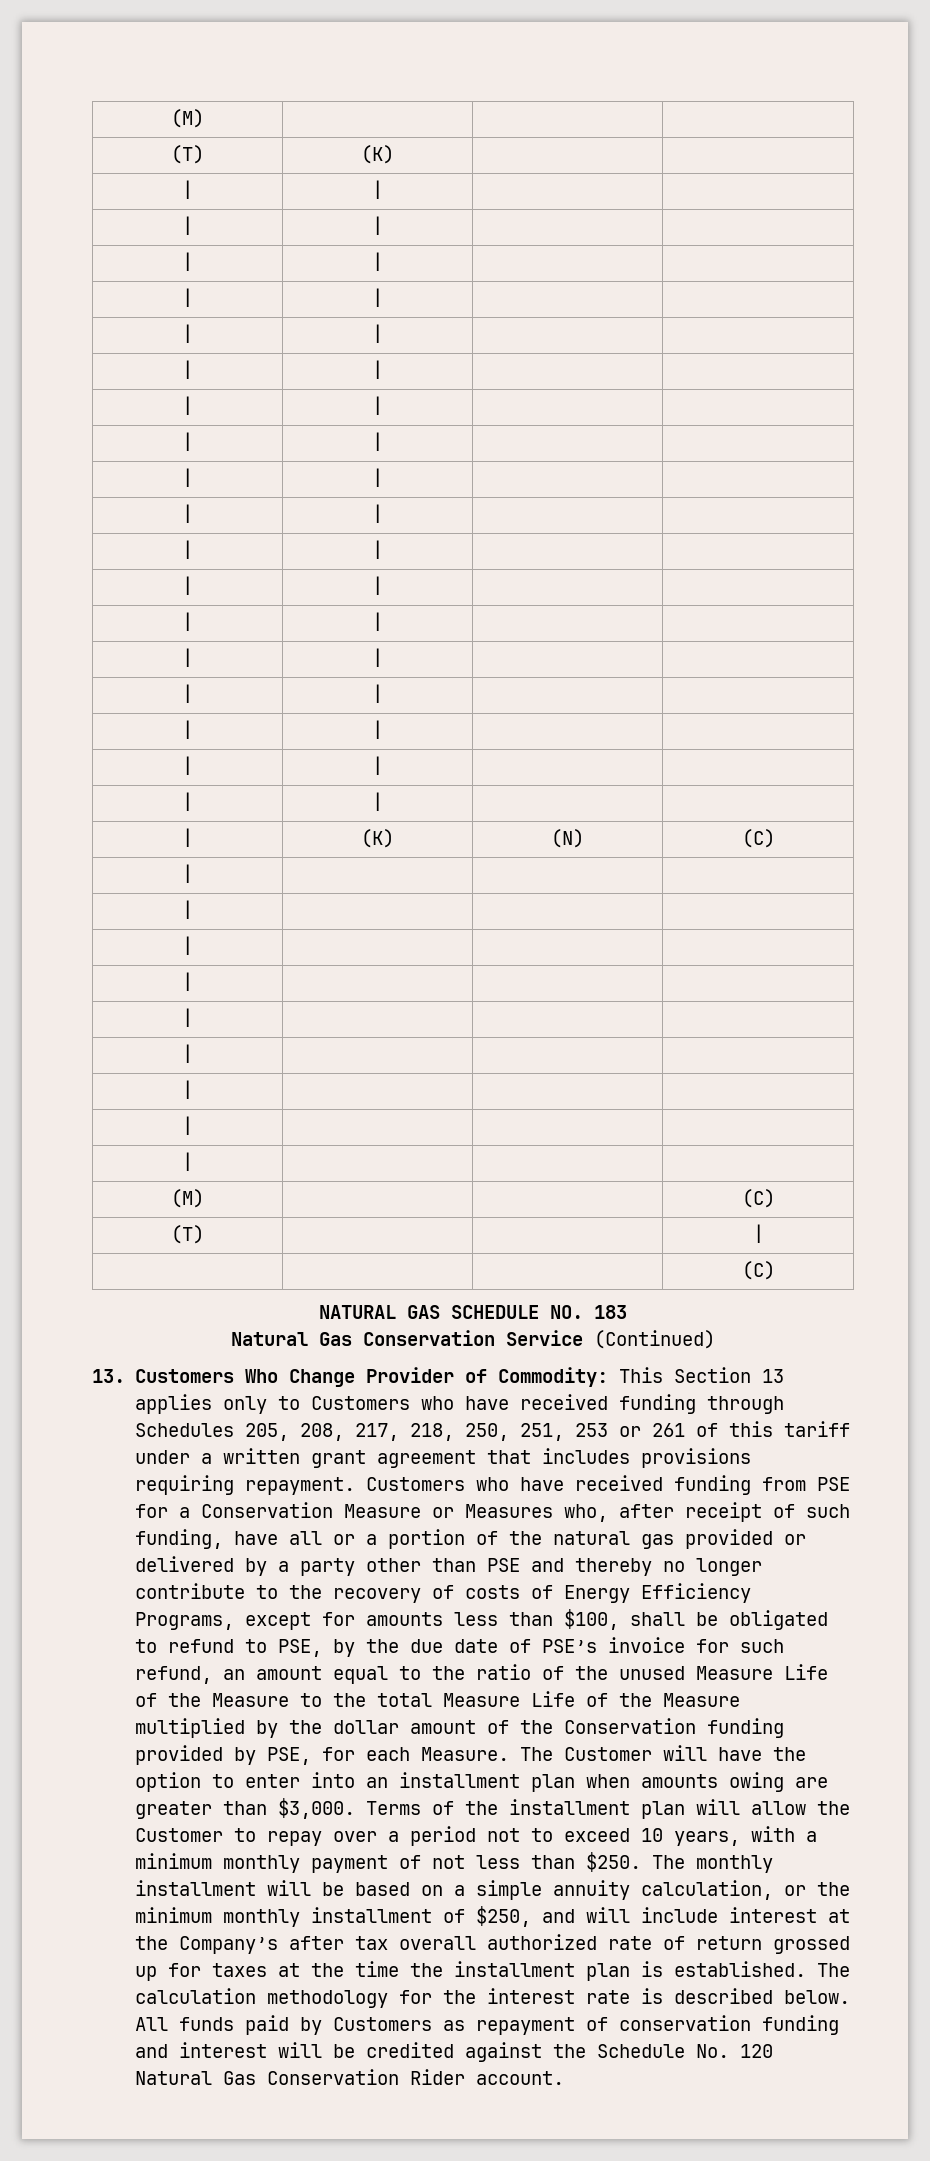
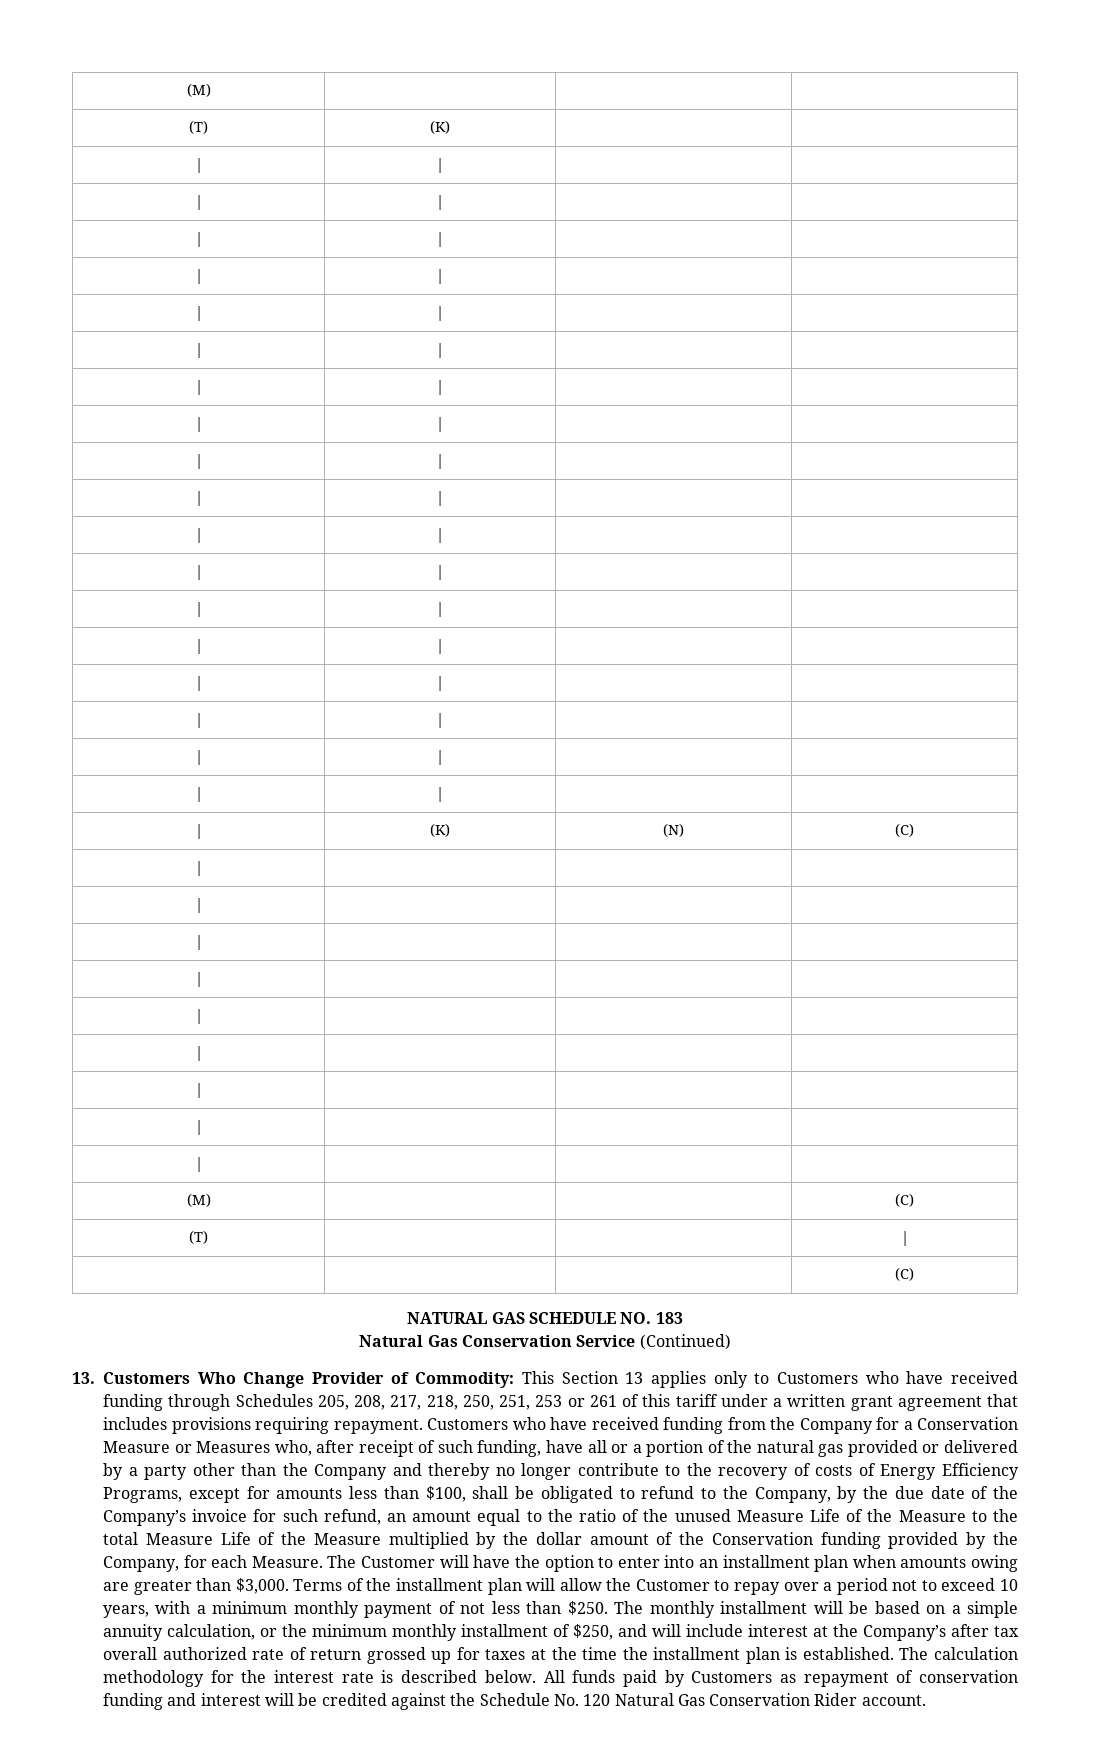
- Customers who have received funding from PSE for a Conservation Measure or Measures who, after receipt of such funding, have all or a portion of the natural gas provided or delivered by a party other than PSE and thereby no longer contribute to the recovery of costs of Energy Efficiency Programs, except for amounts less than $100, shall be obligated to refund to PSE, by the due date of PSE’s invoice for such refund, an amount equal to the ratio of the unused Measure Life of the Measure to the total Measure Life of the Measure multiplied by the dollar amount of the Conservation funding provided by PSE, for each Measure.
+ Customers who have received funding from the Company for a Conservation Measure or Measures who, after receipt of such funding, have all or a portion of the natural gas provided or delivered by a party other than the Company and thereby no longer contribute to the recovery of costs of Energy Efficiency Programs, except for amounts less than $100, shall be obligated to refund to the Company, by the due date of the Company’s invoice for such refund, an amount equal to the ratio of the unused Measure Life of the Measure to the total Measure Life of the Measure multiplied by the dollar amount of the Conservation funding provided by the Company, for each Measure.

